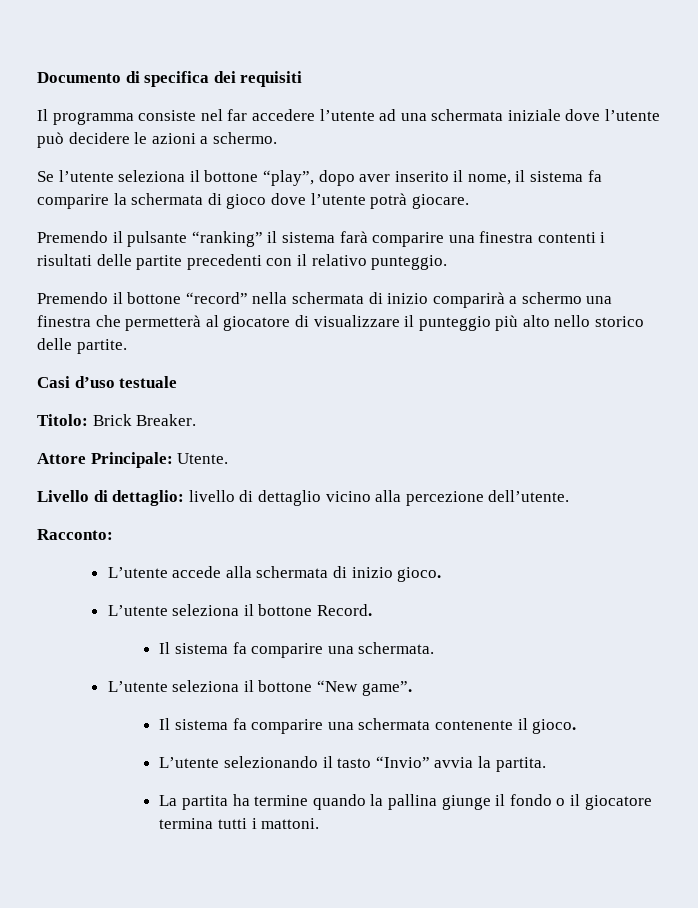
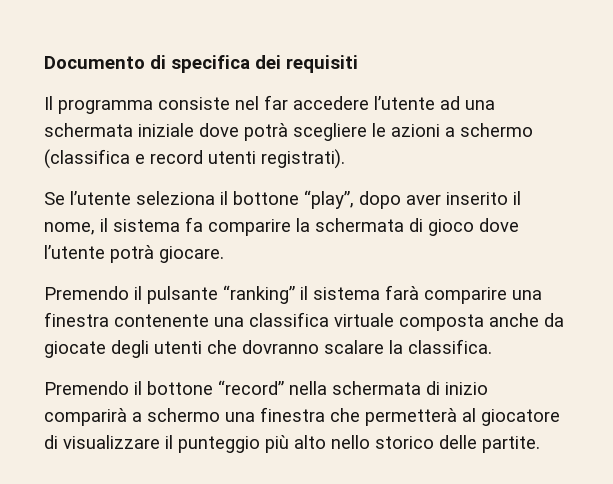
- Il programma consiste nel far accedere l’utente ad una schermata iniziale dove l’utente può decidere le azioni a schermo.
+ Il programma consiste nel far accedere l’utente ad una schermata iniziale dove potrà scegliere le azioni a schermo (classifica e record utenti registrati).
- Premendo il pulsante “ranking” il sistema farà comparire una finestra contenti i risultati delle partite precedenti con il relativo punteggio.
+ Premendo il pulsante “ranking” il sistema farà comparire una finestra contenente una classifica virtuale composta anche da giocate degli utenti che dovranno scalare la classifica.
- Casi d’uso testuale
- Titolo: Brick Breaker.
- Attore Principale: Utente.
- Livello di dettaglio: livello di dettaglio vicino alla percezione dell’utente.
- Racconto:
- L’utente accede alla schermata di inizio gioco.
- L’utente seleziona il bottone Record.
- Il sistema fa comparire una schermata.
- L’utente seleziona il bottone “New game”.
- Il sistema fa comparire una schermata contenente il gioco.
- L’utente selezionando il tasto “Invio” avvia la partita.
- La partita ha termine quando la pallina giunge il fondo o il giocatore termina tutti i mattoni.

